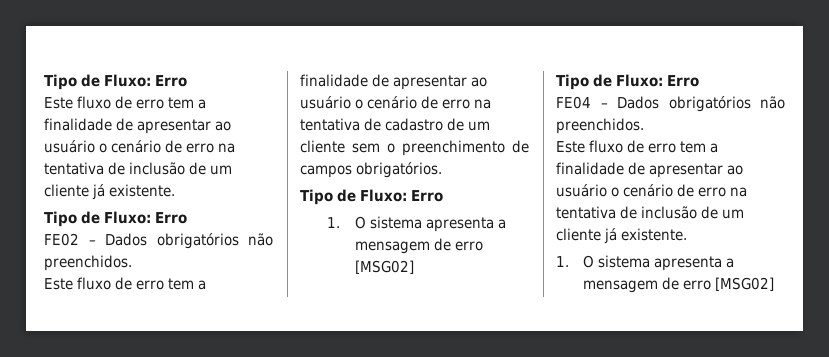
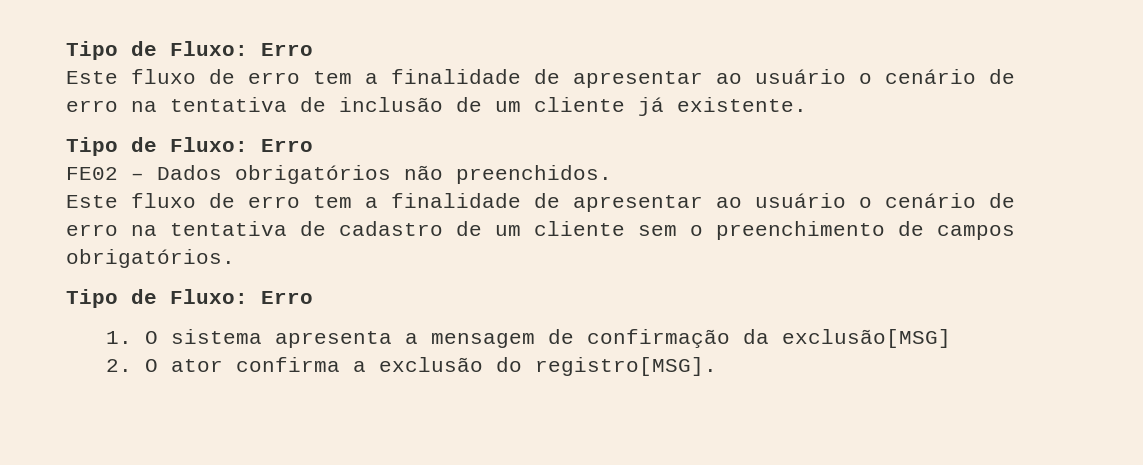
  Este fluxo de erro tem a finalidade de apresentar ao usuário o cenário de erro na tentativa de cadastro de um cliente sem o preenchimento de campos obrigatórios.
  Tipo de Fluxo: Erro
- 1. O sistema apresenta a mensagem de erro [MSG02]
- Tipo de Fluxo: Erro
- FE04 – Dados obrigatórios não preenchidos.
- Este fluxo de erro tem a finalidade de apresentar ao usuário o cenário de erro na tentativa de inclusão de um cliente já existente.
- 1. O sistema apresenta a mensagem de erro [MSG02]
+ 1. O sistema apresenta a mensagem de confirmação da exclusão[MSG]
+ 2. O ator confirma a exclusão do registro[MSG].

